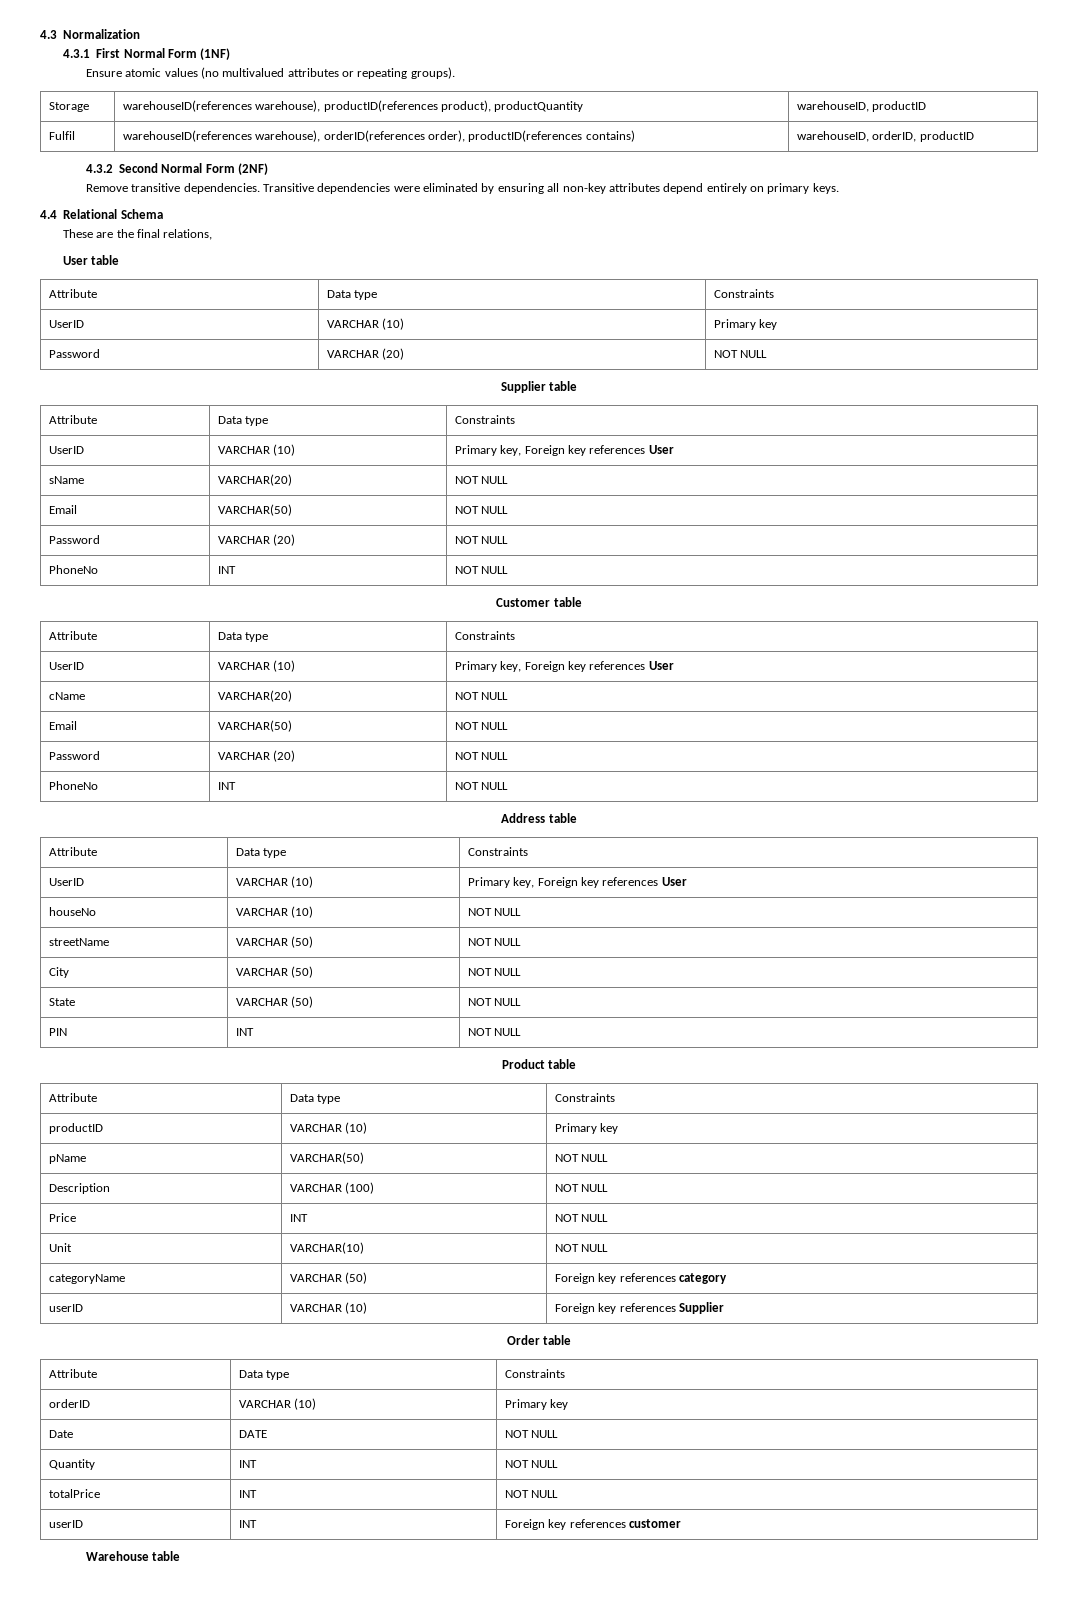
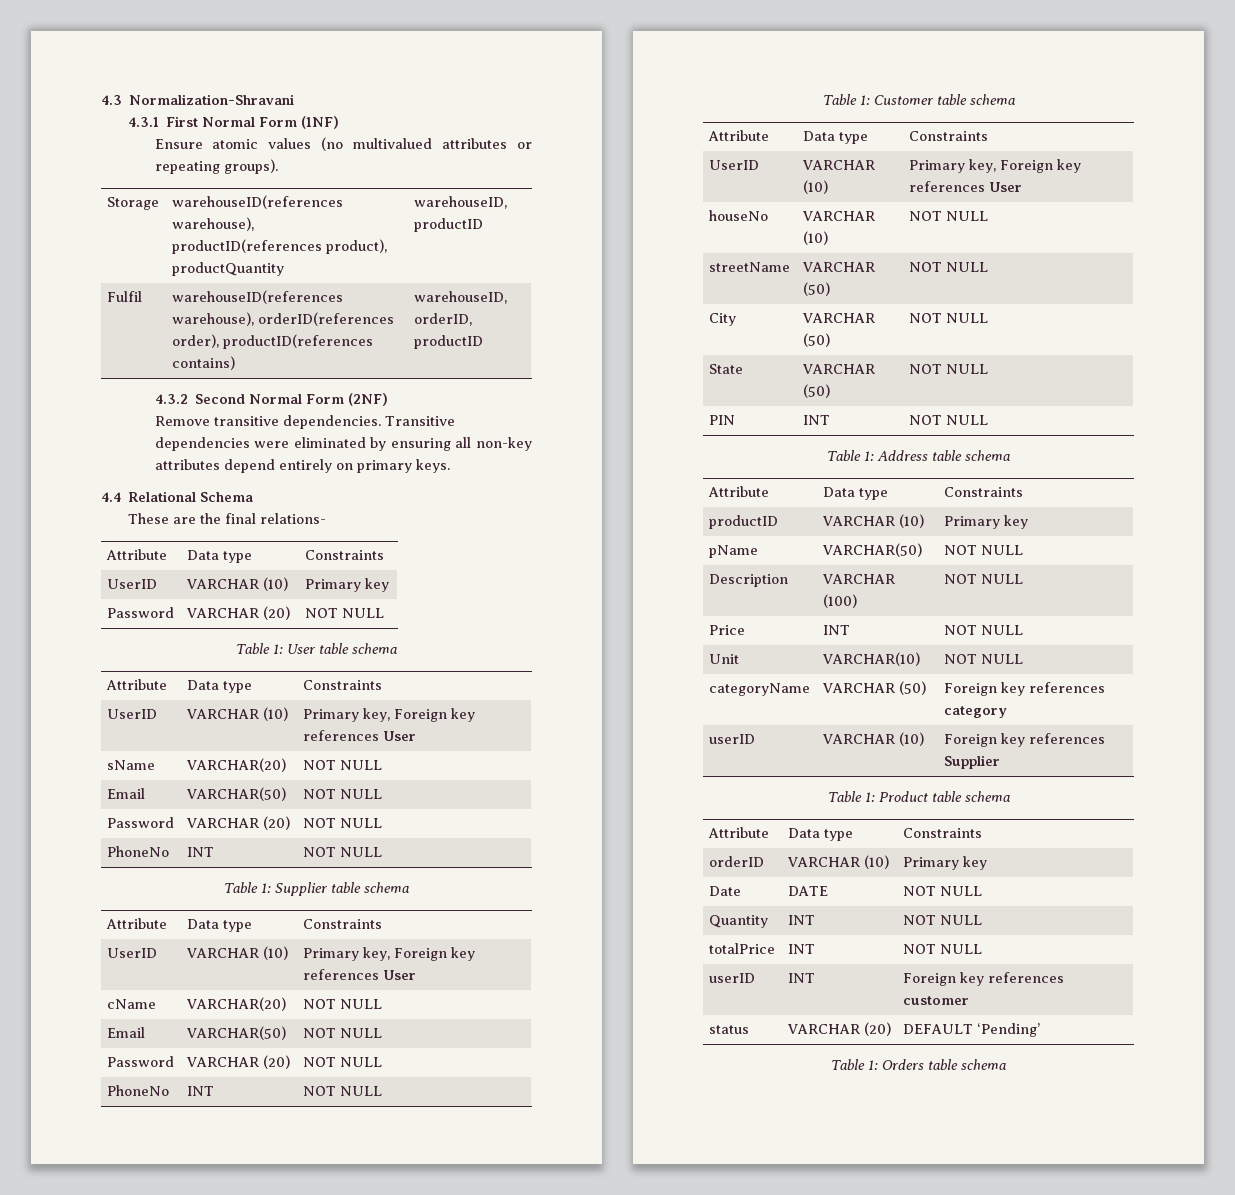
- 4.3 Normalization
+ 4.3 Normalization-Shravani
- These are the final relations,
- User table
+ These are the final relations-
- Supplier table
+ Table 1: User table schema
- Customer table
+ Table 1: Supplier table schema
- Address table
+ Table 1: Customer table schema
- Product table
+ Table 1: Address table schema
- Order table
+ Table 1: Product table schema
- Warehouse table
+ status | VARCHAR (20) | DEFAULT ‘Pending’
+ Table 1: Orders table schema

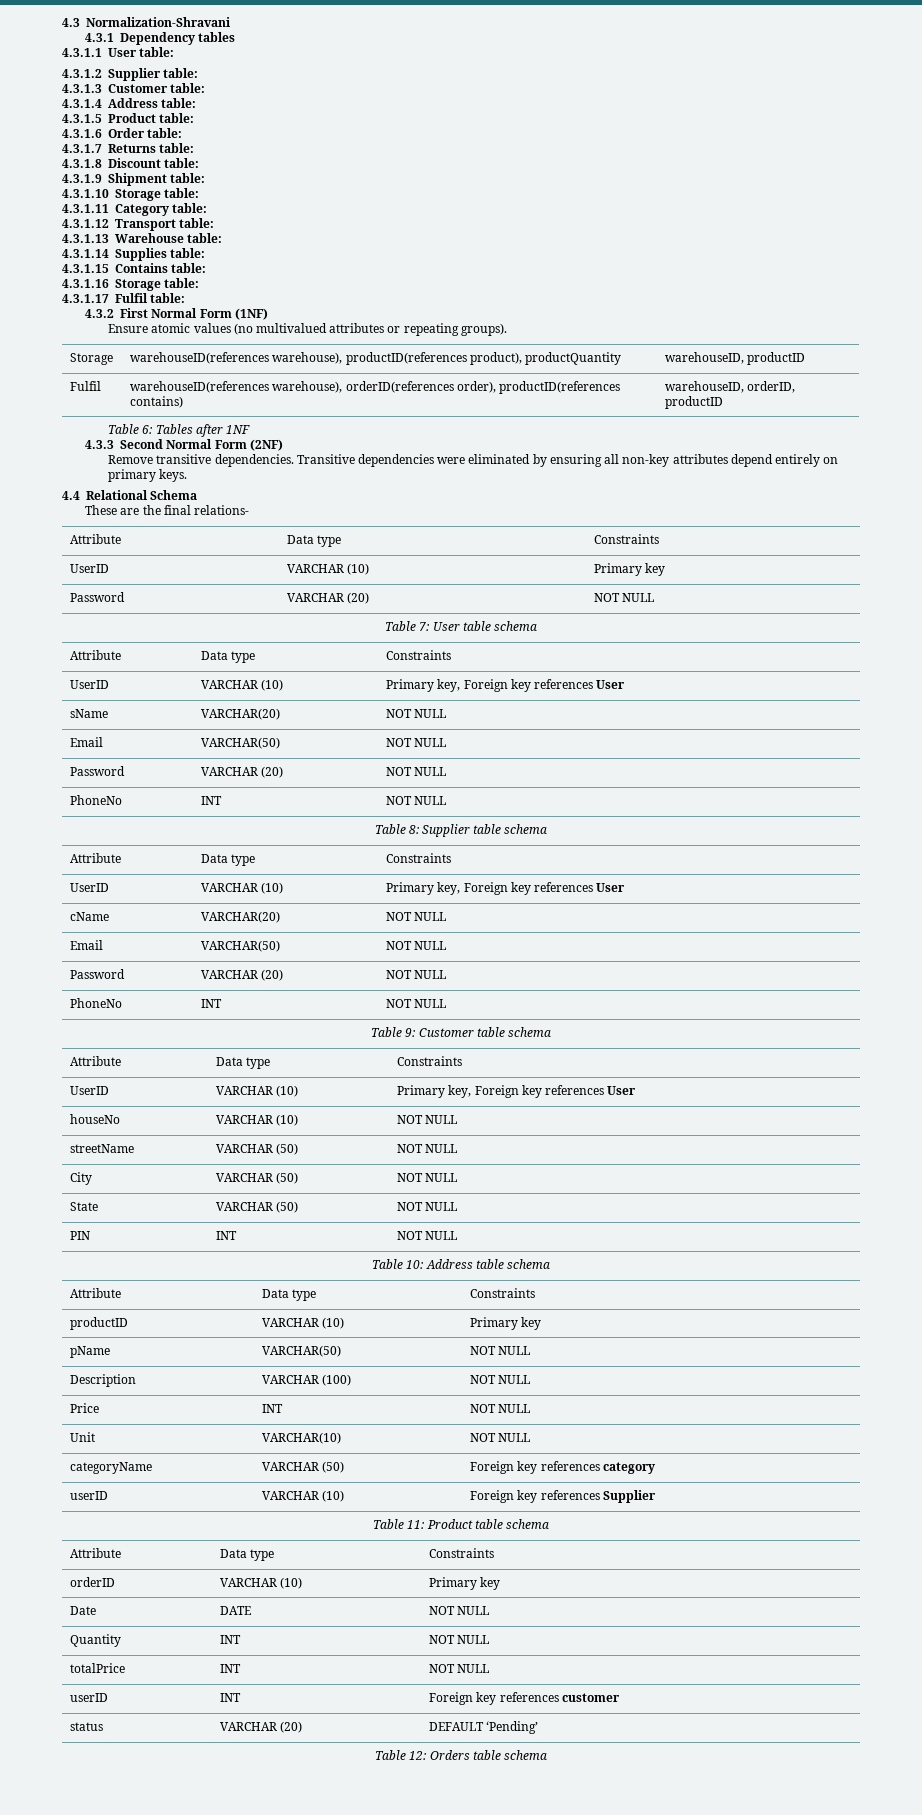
- 4.3.1 First Normal Form (1NF)
+ 4.3.1 Dependency tables
+ 4.3.1.1 User table:
+ 4.3.1.2 Supplier table:
+ 4.3.1.3 Customer table:
+ 4.3.1.4 Address table:
+ 4.3.1.5 Product table:
+ 4.3.1.6 Order table:
+ 4.3.1.7 Returns table:
+ 4.3.1.8 Discount table:
+ 4.3.1.9 Shipment table:
+ 4.3.1.10 Storage table:
+ 4.3.1.11 Category table:
+ 4.3.1.12 Transport table:
+ 4.3.1.13 Warehouse table:
+ 4.3.1.14 Supplies table:
+ 4.3.1.15 Contains table:
+ 4.3.1.16 Storage table:
+ 4.3.1.17 Fulfil table:
+ 4.3.2 First Normal Form (1NF)
- 4.3.2 Second Normal Form (2NF)
+ Table 6: Tables after 1NF
+ 4.3.3 Second Normal Form (2NF)
- Table 1: User table schema
+ Table 7: User table schema
- Table 1: Supplier table schema
+ Table 8: Supplier table schema
- Table 1: Customer table schema
+ Table 9: Customer table schema
- Table 1: Address table schema
+ Table 10: Address table schema
- Table 1: Product table schema
+ Table 11: Product table schema
- Table 1: Orders table schema
+ Table 12: Orders table schema

